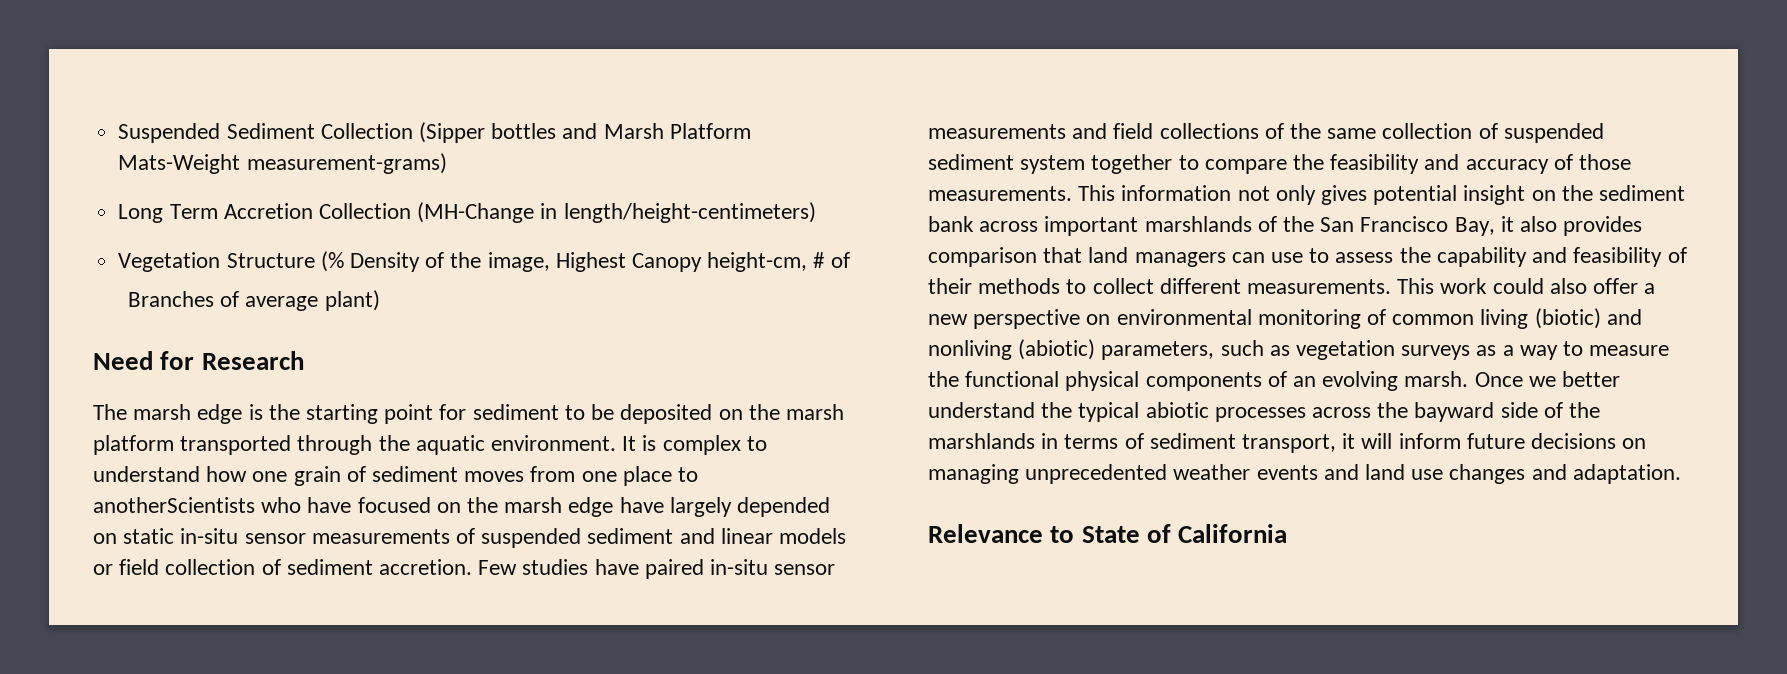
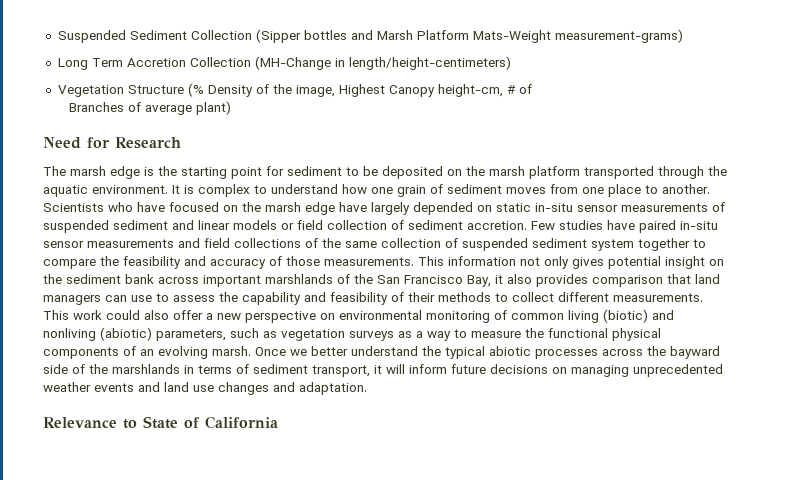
- It is complex to understand how one grain of sediment moves from one place to anotherScientists who have focused on the marsh edge have largely depended on static in-situ sensor measurements of suspended sediment and linear models or field collection of sediment accretion.
+ It is complex to understand how one grain of sediment moves from one place to another. Scientists who have focused on the marsh edge have largely depended on static in-situ sensor measurements of suspended sediment and linear models or field collection of sediment accretion.

